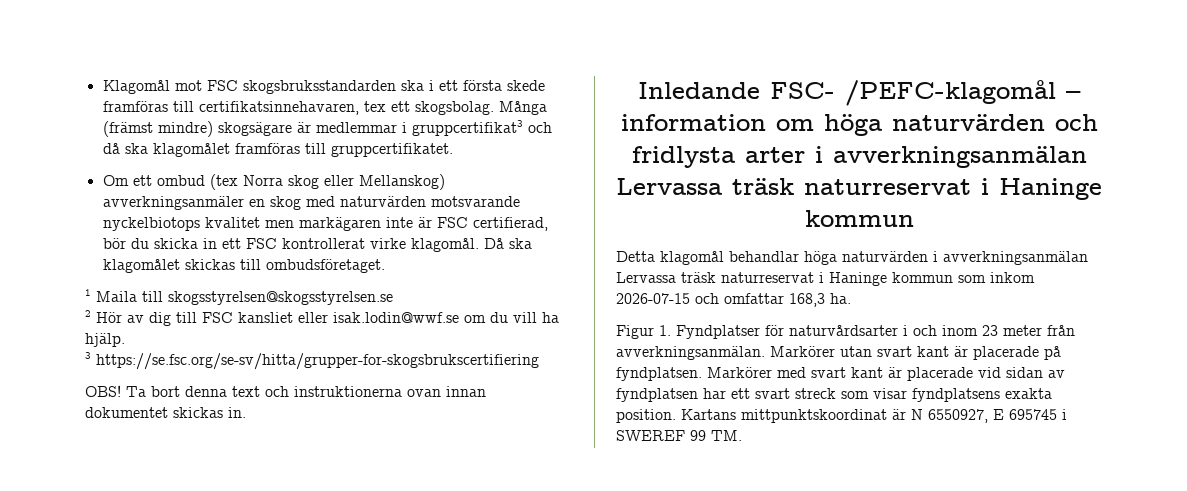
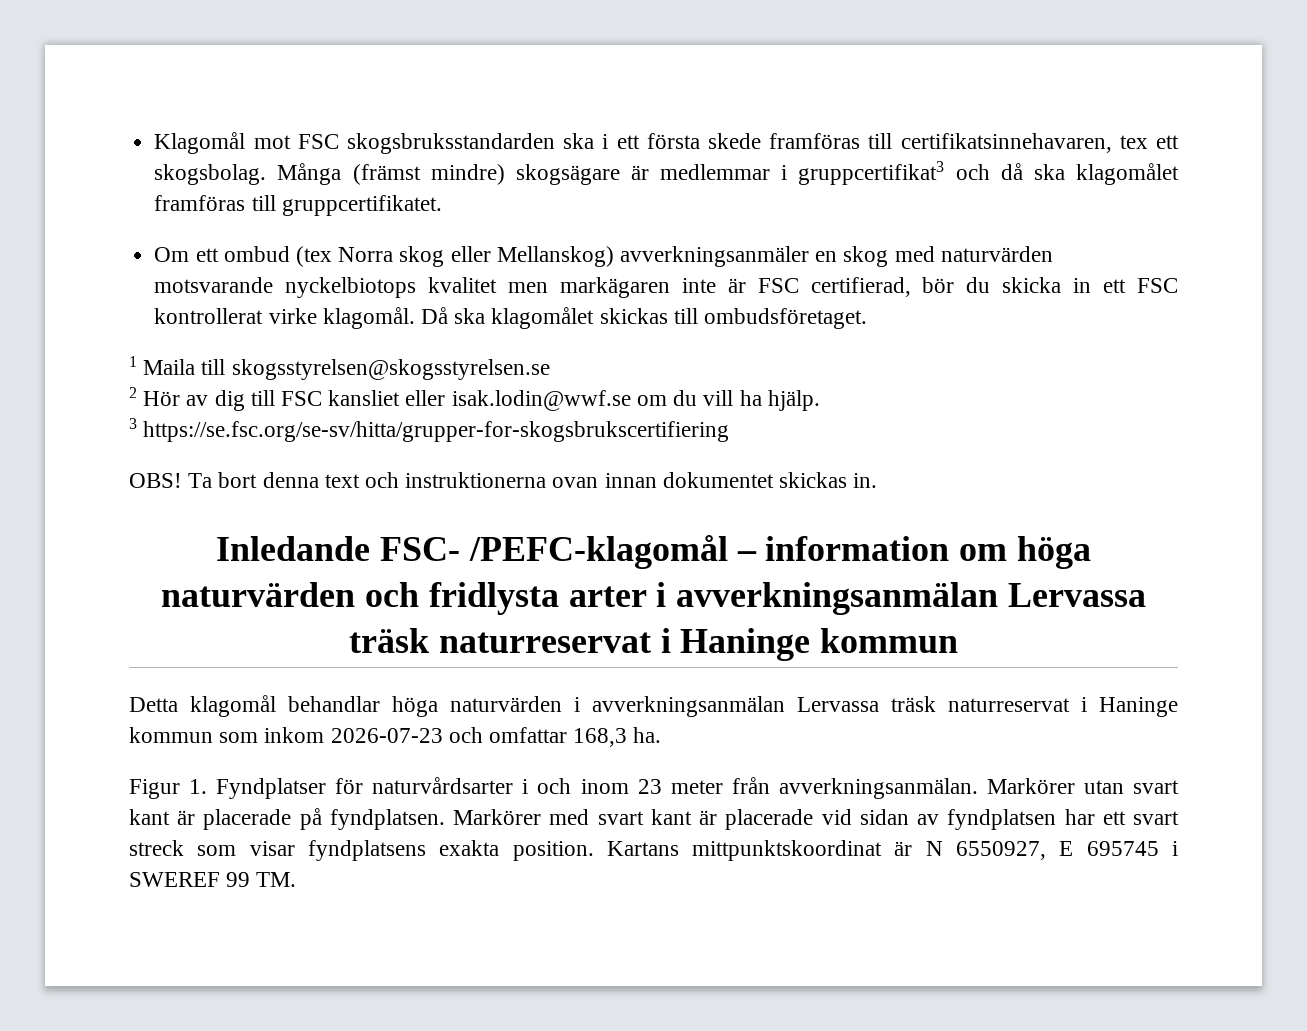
- Detta klagomål behandlar höga naturvärden i avverkningsanmälan Lervassa träsk naturreservat i Haninge kommun som inkom 2026-07-15 och omfattar 168,3 ha.
+ Detta klagomål behandlar höga naturvärden i avverkningsanmälan Lervassa träsk naturreservat i Haninge kommun som inkom 2026-07-23 och omfattar 168,3 ha.

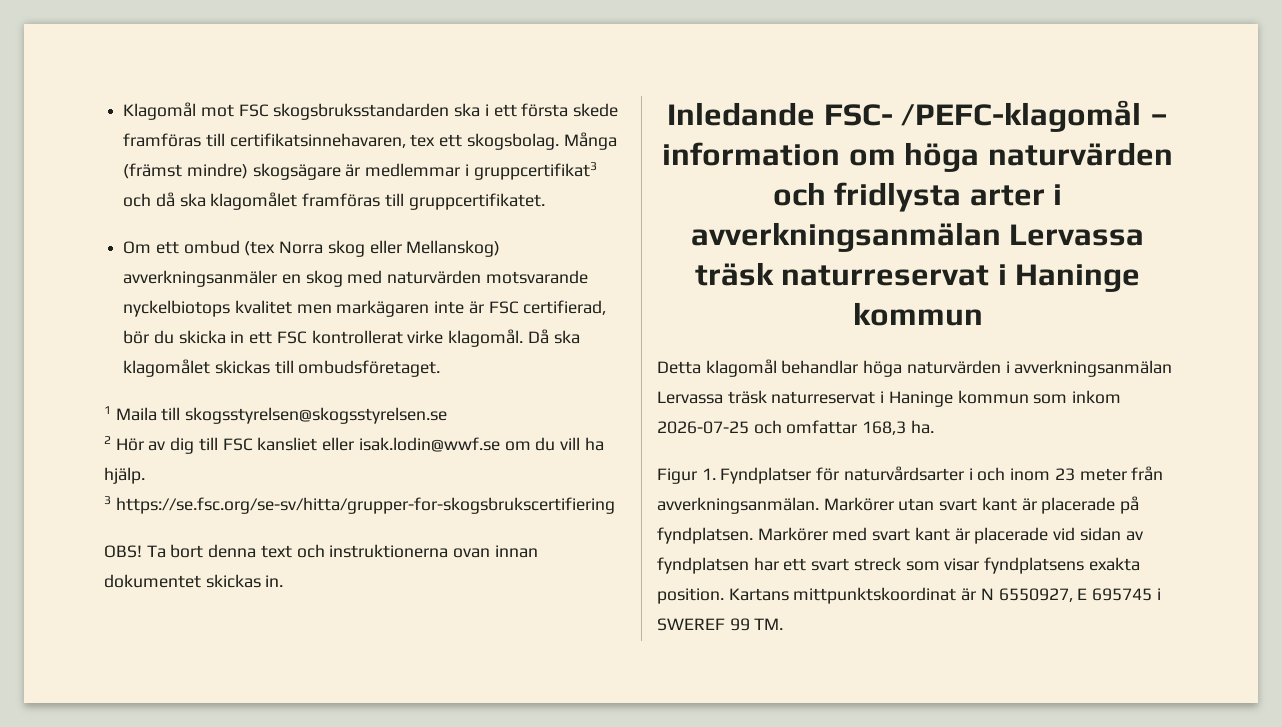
- Detta klagomål behandlar höga naturvärden i avverkningsanmälan Lervassa träsk naturreservat i Haninge kommun som inkom 2026-07-23 och omfattar 168,3 ha.
+ Detta klagomål behandlar höga naturvärden i avverkningsanmälan Lervassa träsk naturreservat i Haninge kommun som inkom 2026-07-25 och omfattar 168,3 ha.

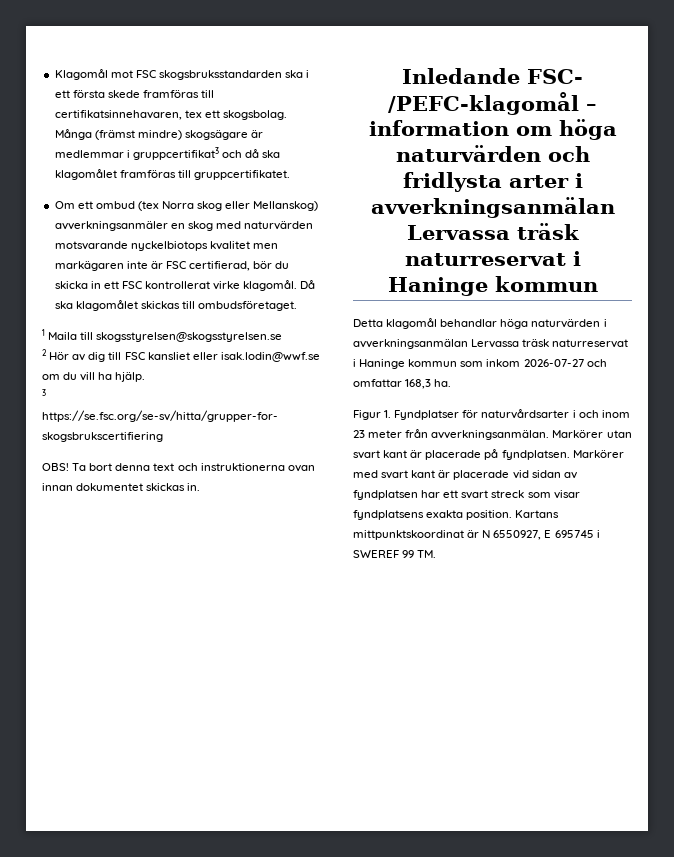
- Detta klagomål behandlar höga naturvärden i avverkningsanmälan Lervassa träsk naturreservat i Haninge kommun som inkom 2026-07-25 och omfattar 168,3 ha.
+ Detta klagomål behandlar höga naturvärden i avverkningsanmälan Lervassa träsk naturreservat i Haninge kommun som inkom 2026-07-27 och omfattar 168,3 ha.

